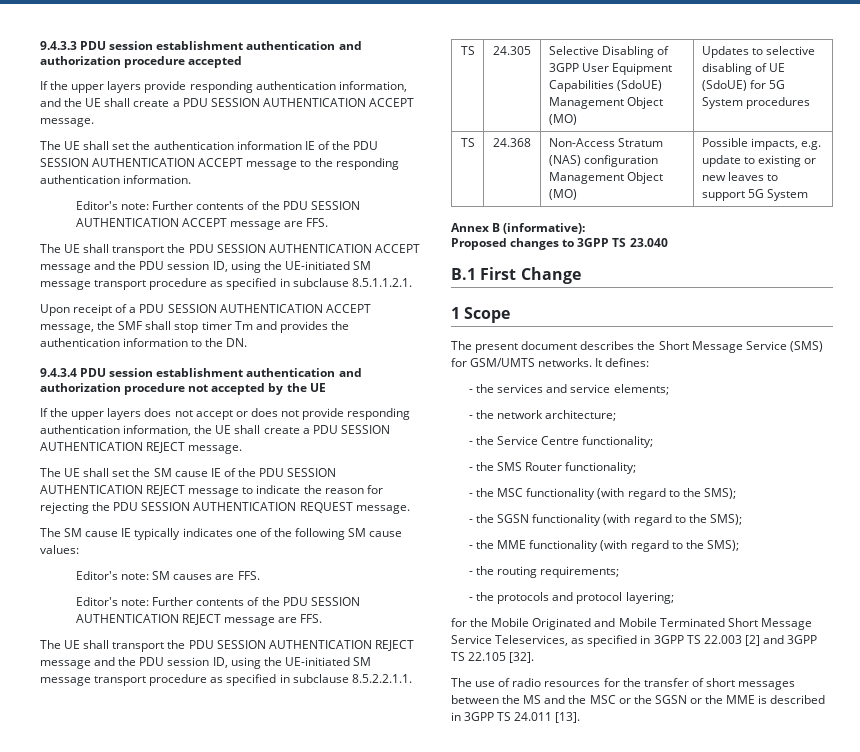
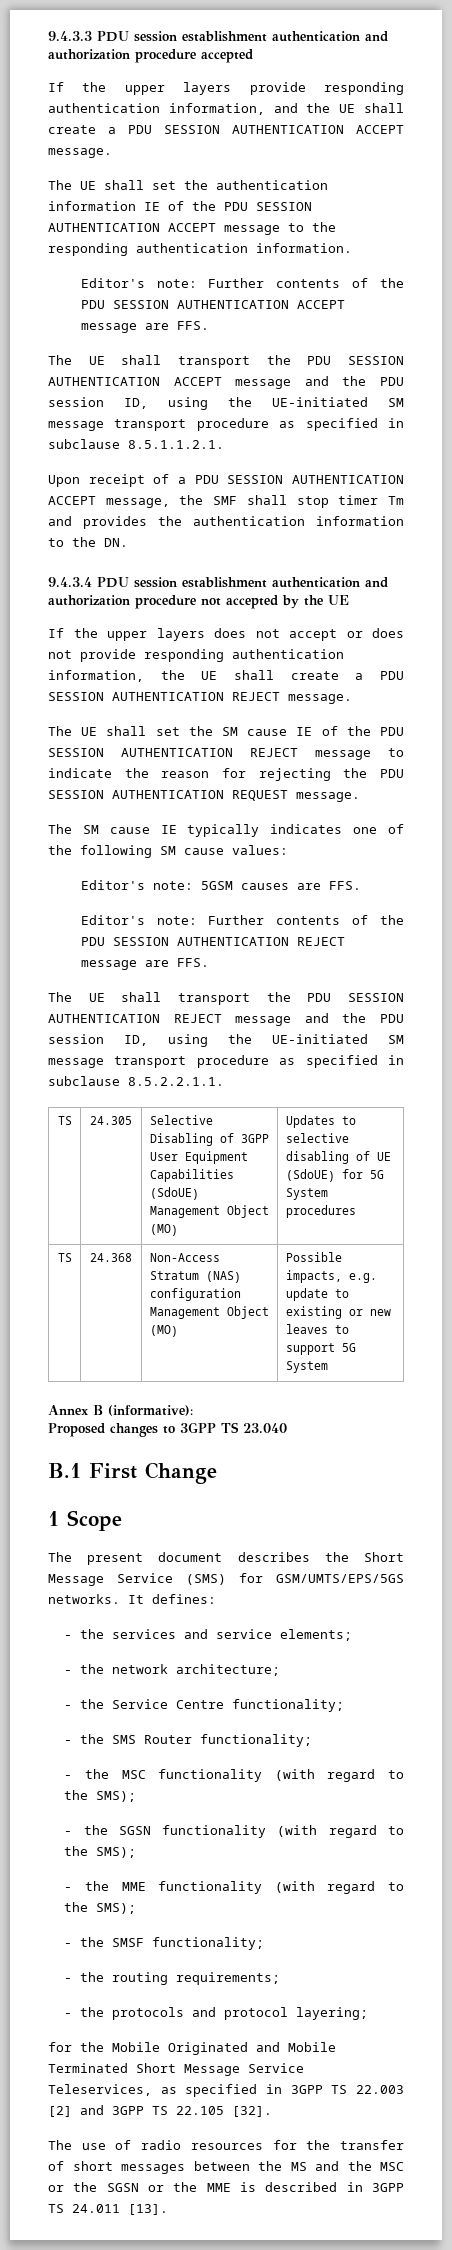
- Editor's note: SM causes are FFS.
+ Editor's note: 5GSM causes are FFS.
- The present document describes the Short Message Service (SMS) for GSM/UMTS networks.
+ The present document describes the Short Message Service (SMS) for GSM/UMTS/EPS/5GS networks.
+ - the SMSF functionality;

